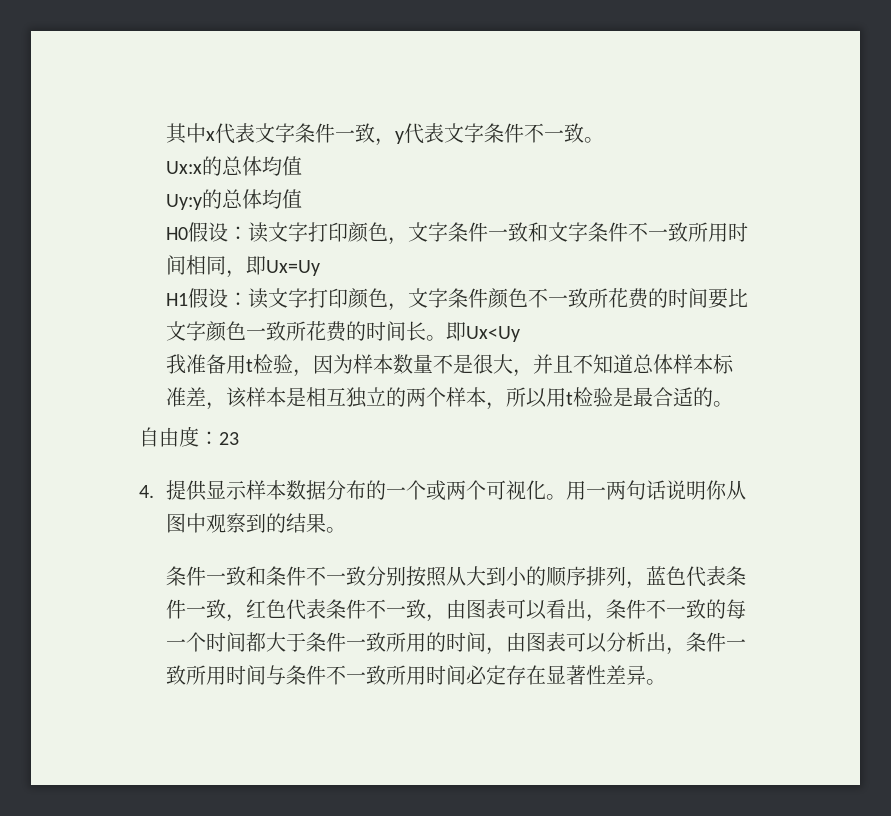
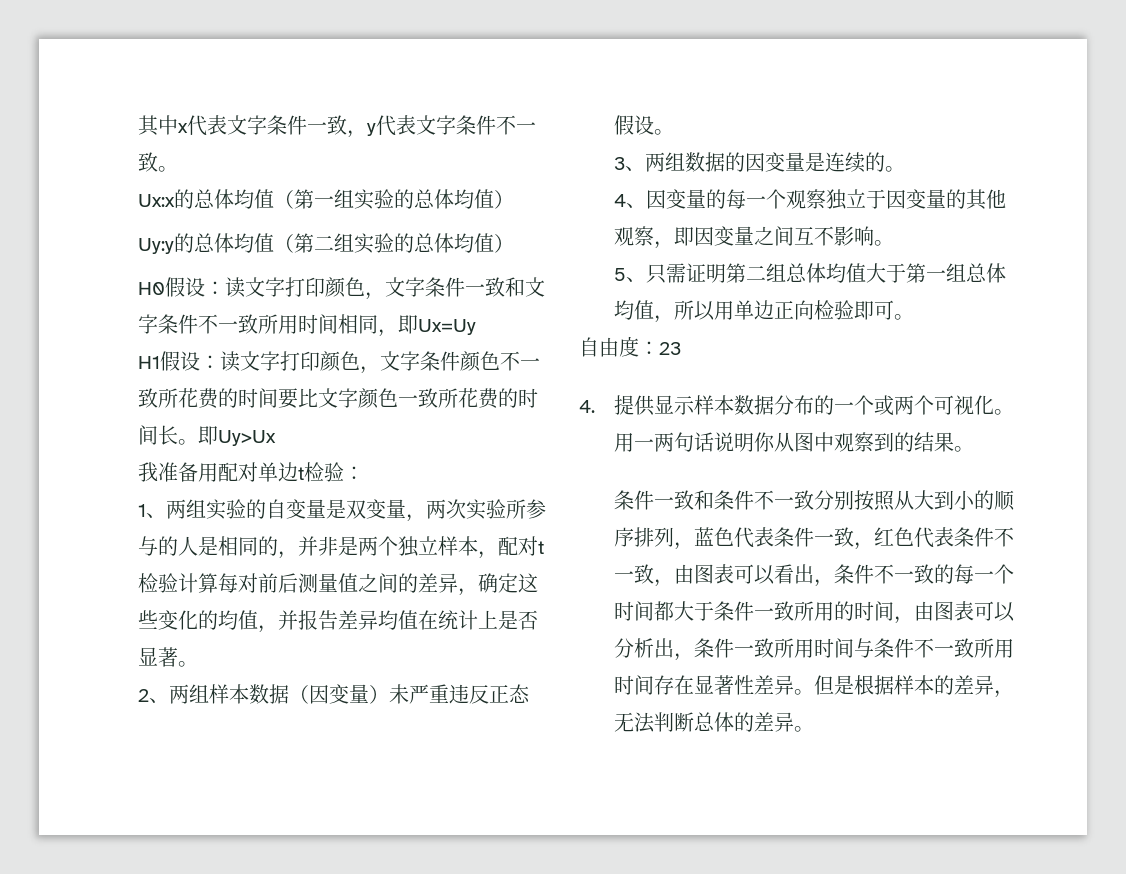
- Ux:x的总体均值
- Uy:y的总体均值
+ Ux:x的总体均值（第一组实验的总体均值）
+ Uy:y的总体均值（第二组实验的总体均值）
- 即Ux<Uy
+ 即Uy>Ux
- 我准备用t检验，因为样本数量不是很大，并且不知道总体样本标准差，该样本是相互独立的两个样本，所以用t检验是最合适的。
+ 我准备用配对单边t检验：
+ 1、两组实验的自变量是双变量，两次实验所参与的人是相同的，并非是两个独立样本，配对t检验计算每对前后测量值之间的差异，确定这些变化的均值，并报告差异均值在统计上是否显著。
+ 2、两组样本数据（因变量）未严重违反正态假设。
+ 3、两组数据的因变量是连续的。
+ 4、因变量的每一个观察独立于因变量的其他观察，即因变量之间互不影响。
+ 5、只需证明第二组总体均值大于第一组总体均值，所以用单边正向检验即可。
- 条件一致和条件不一致分别按照从大到小的顺序排列，蓝色代表条件一致，红色代表条件不一致，由图表可以看出，条件不一致的每一个时间都大于条件一致所用的时间，由图表可以分析出，条件一致所用时间与条件不一致所用时间必定存在显著性差异。
+ 条件一致和条件不一致分别按照从大到小的顺序排列，蓝色代表条件一致，红色代表条件不一致，由图表可以看出，条件不一致的每一个时间都大于条件一致所用的时间，由图表可以分析出，条件一致所用时间与条件不一致所用时间存在显著性差异。
+ 但是根据样本的差异，无法判断总体的差异。

